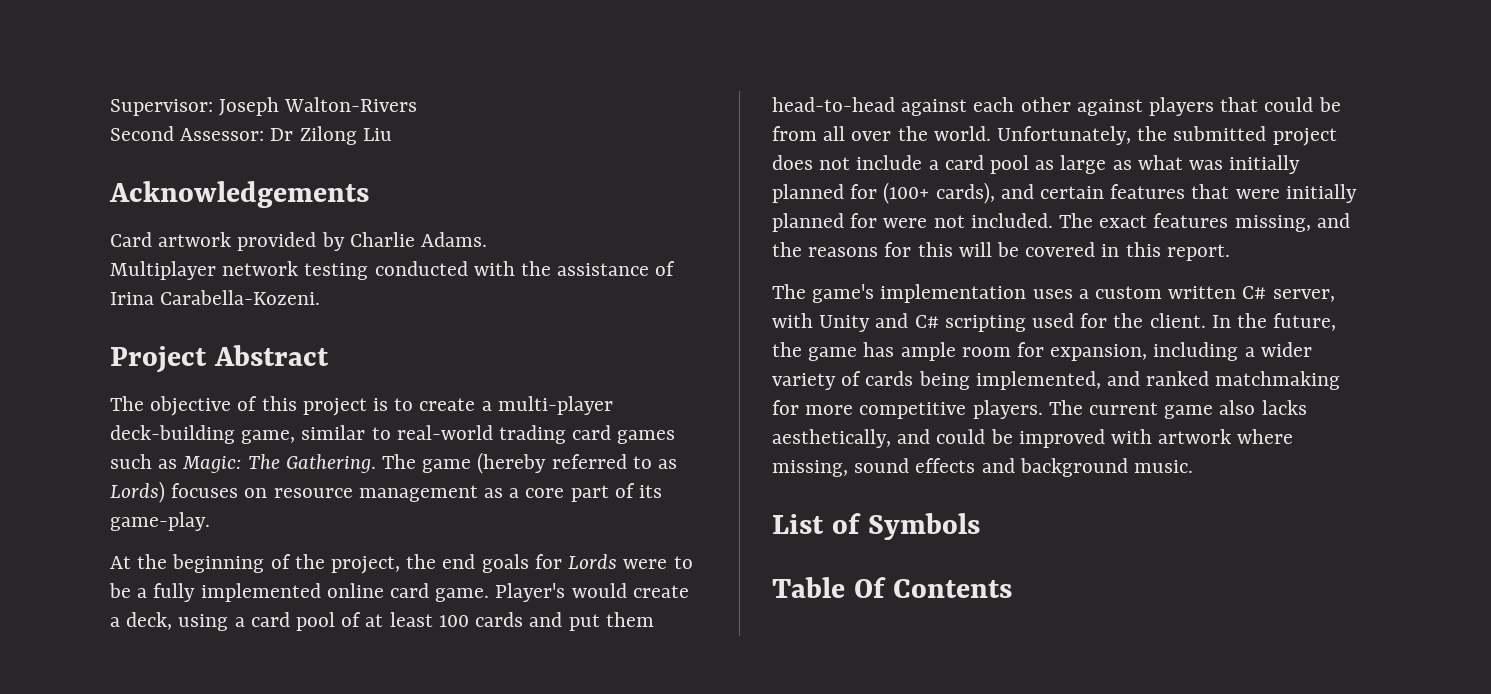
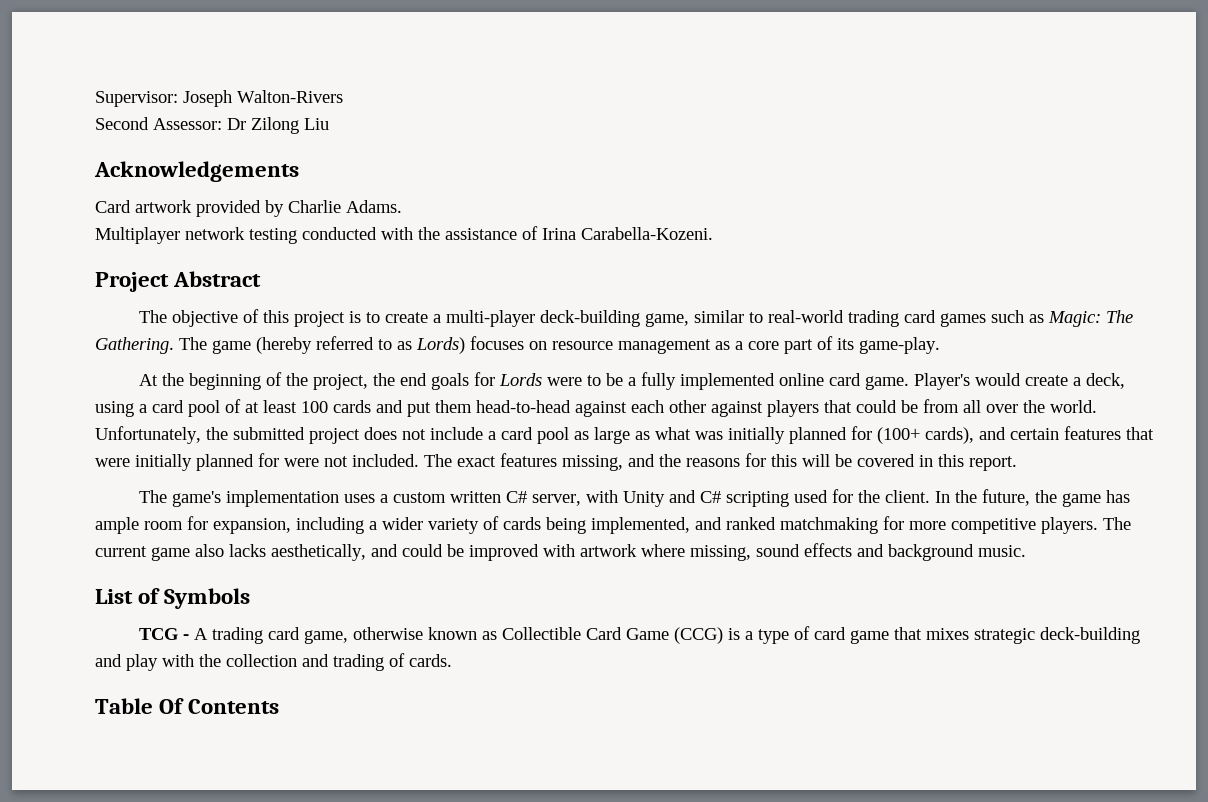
+ TCG - A trading card game, otherwise known as Collectible Card Game (CCG) is a type of card game that mixes strategic deck-building and play with the collection and trading of cards.

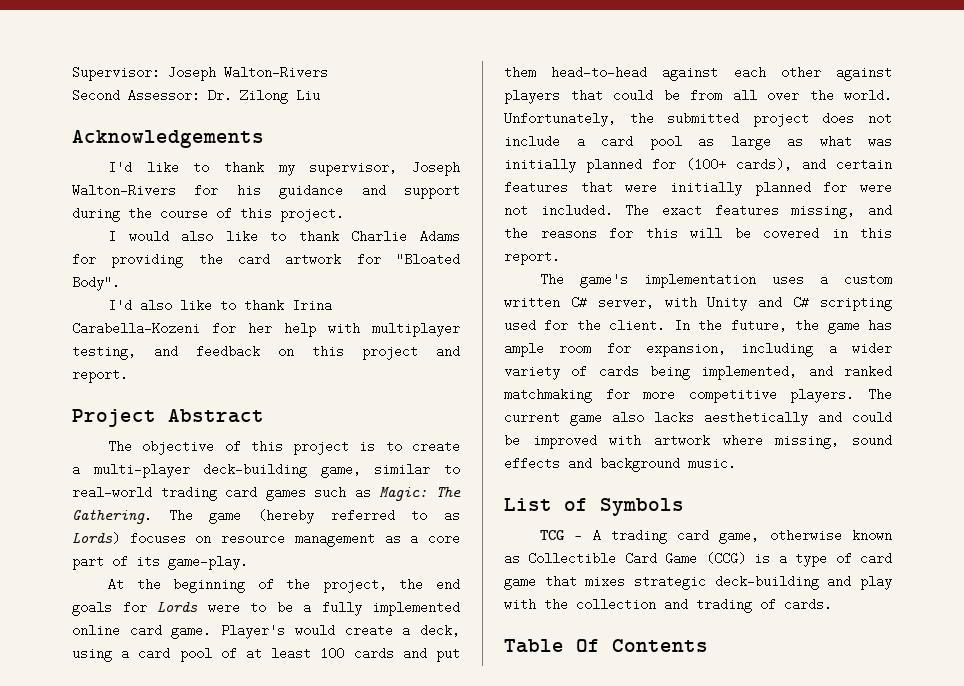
- Second Assessor: Dr Zilong Liu
+ Second Assessor: Dr. Zilong Liu
- Card artwork provided by Charlie Adams.
- Multiplayer network testing conducted with the assistance of Irina Carabella-Kozeni.
+ I'd like to thank my supervisor, Joseph Walton-Rivers for his guidance and support during the course of this project.
+ I would also like to thank Charlie Adams for providing the card artwork for "Bloated Body".
+ I'd also like to thank Irina Carabella-Kozeni for her help with multiplayer testing, and feedback on this project and report.
- The current game also lacks aesthetically, and could be improved with artwork where missing, sound effects and background music.
+ The current game also lacks aesthetically and could be improved with artwork where missing, sound effects and background music.

